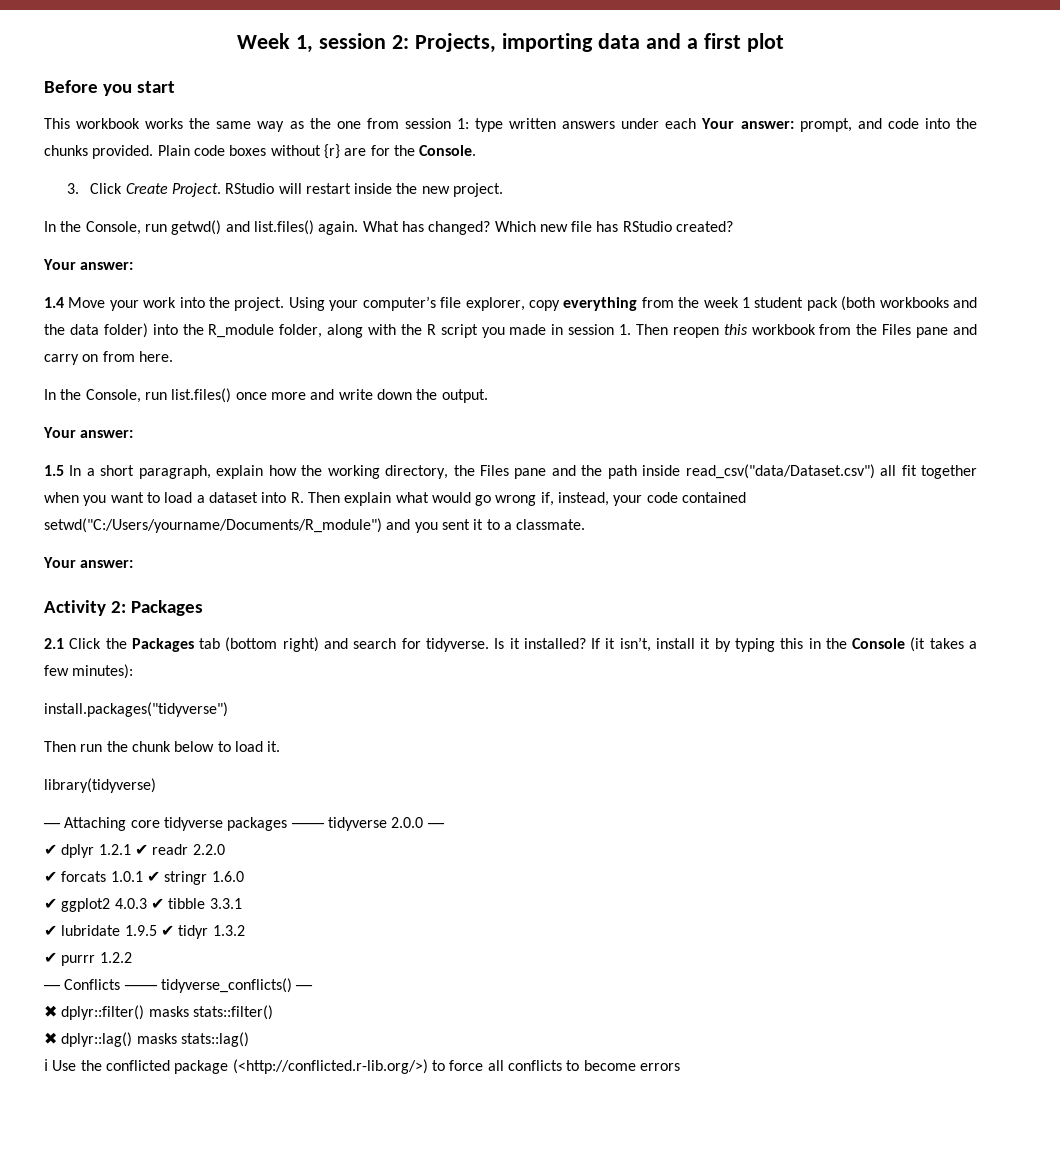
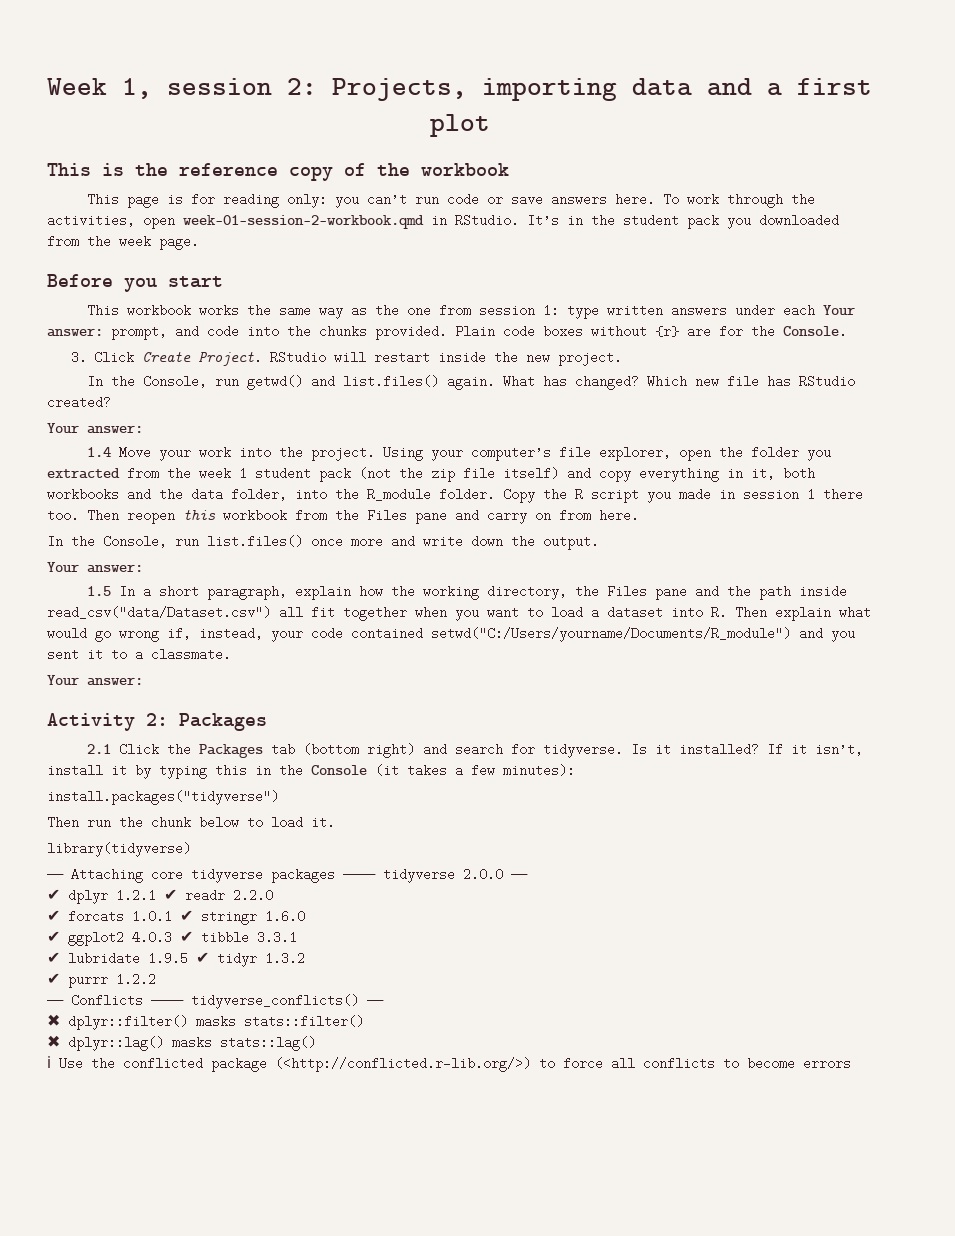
+ This is the reference copy of the workbook
+ This page is for reading only: you can’t run code or save answers here. To work through the activities, open week-01-session-2-workbook.qmd in RStudio. It’s in the student pack you downloaded from the week page.
- Using your computer’s file explorer, copy everything from the week 1 student pack (both workbooks and the data folder) into the R_module folder, along with the R script you made in session 1. Then reopen this workbook from the Files pane and carry on from here.
+ Using your computer’s file explorer, open the folder you extracted from the week 1 student pack (not the zip file itself) and copy everything in it, both workbooks and the data folder, into the R_module folder. Copy the R script you made in session 1 there too. Then reopen this workbook from the Files pane and carry on from here.

